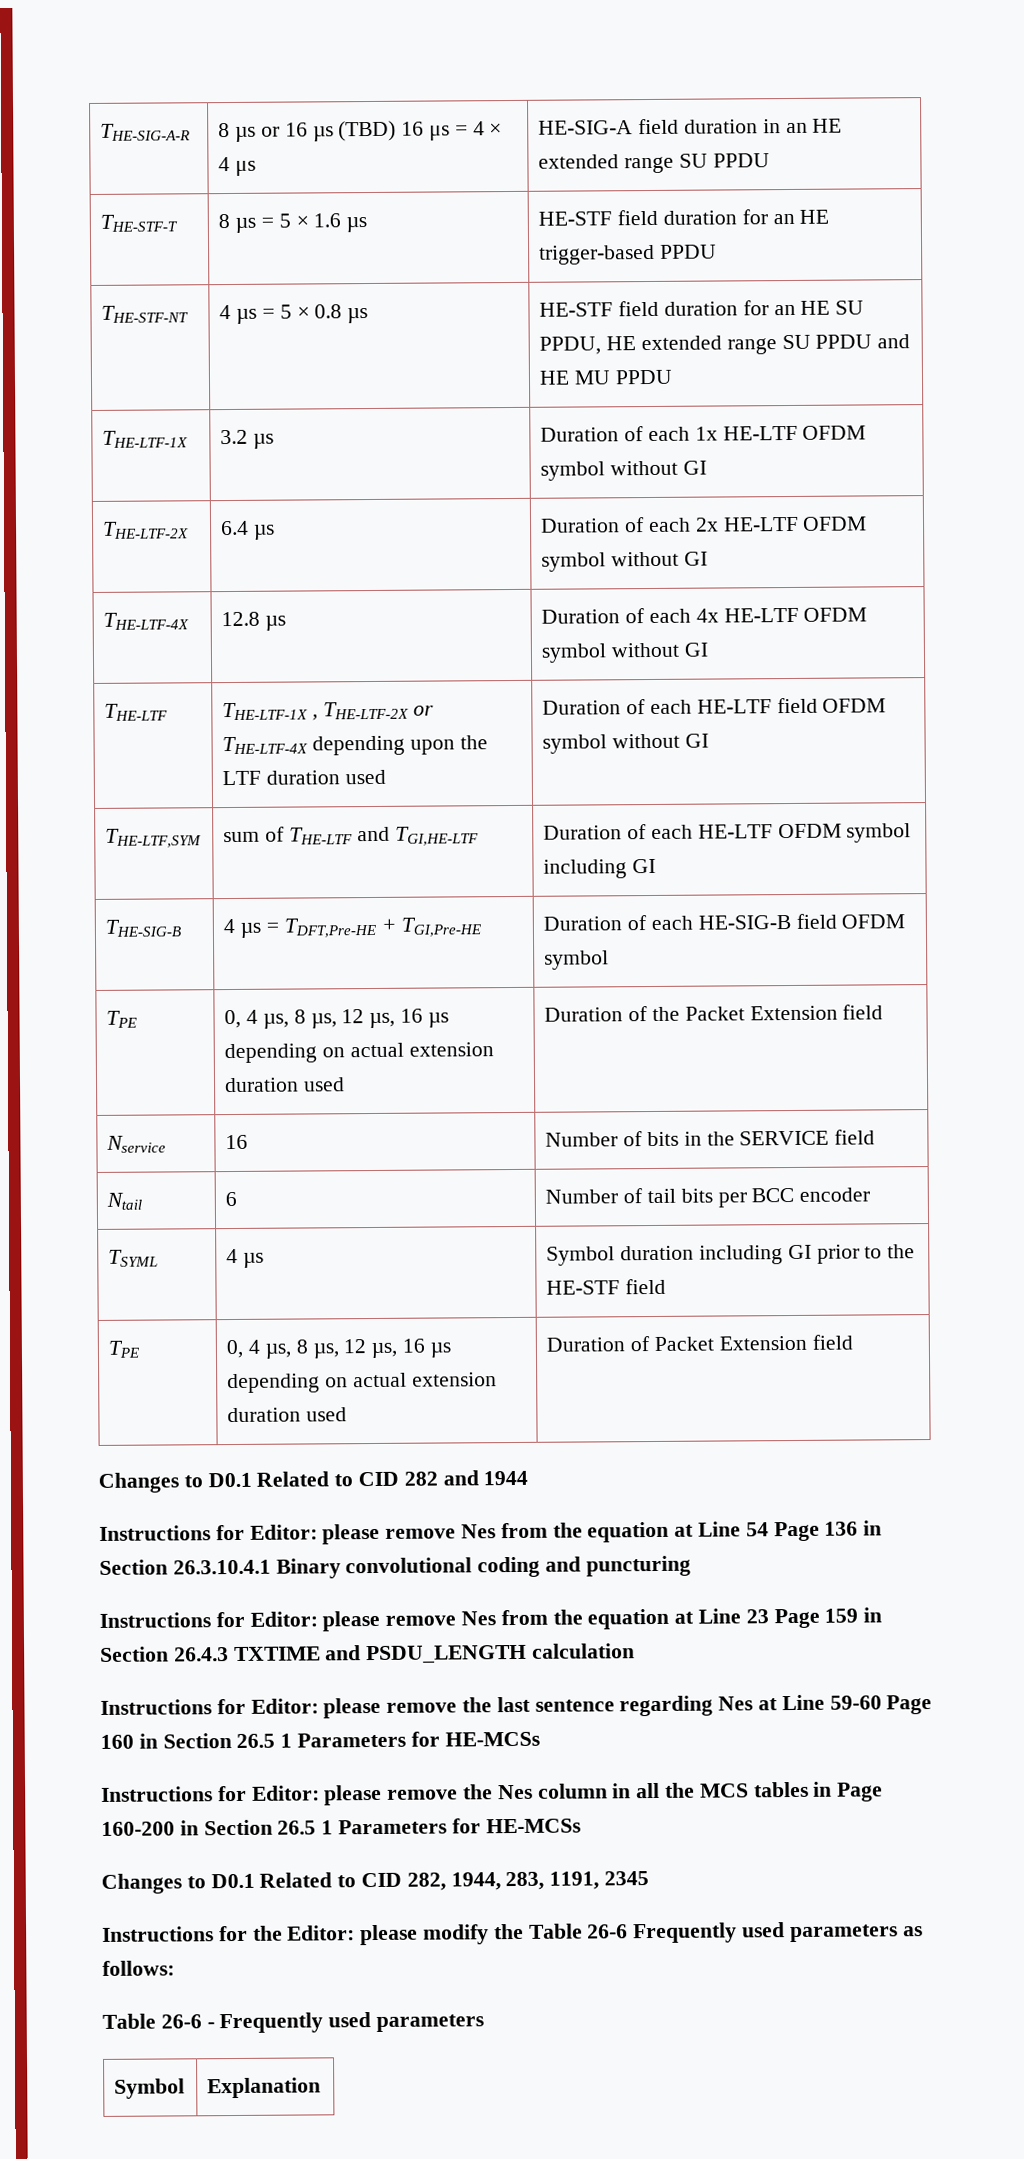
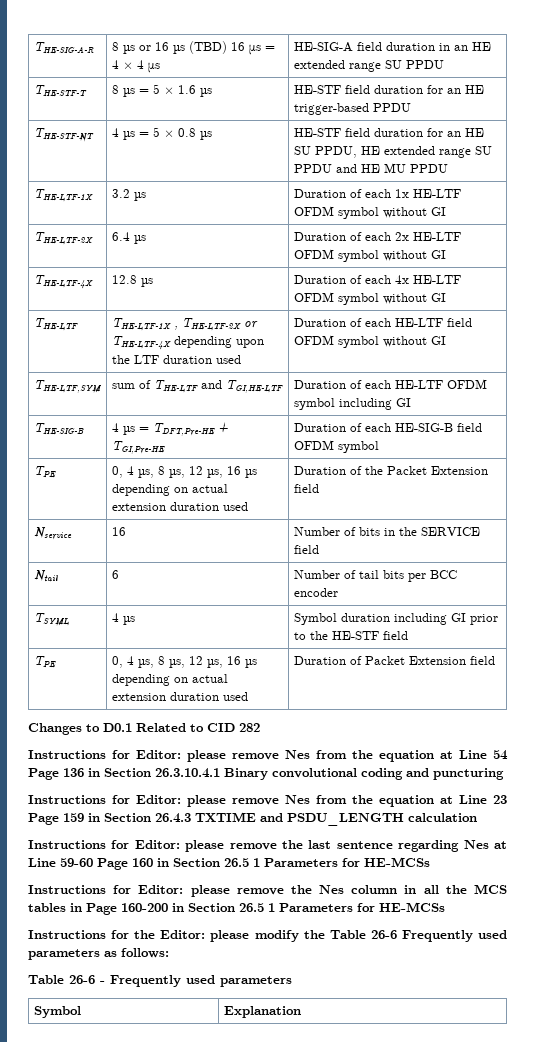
- Changes to D0.1 Related to CID 282 and 1944
+ Changes to D0.1 Related to CID 282
- Changes to D0.1 Related to CID 282, 1944, 283, 1191, 2345

